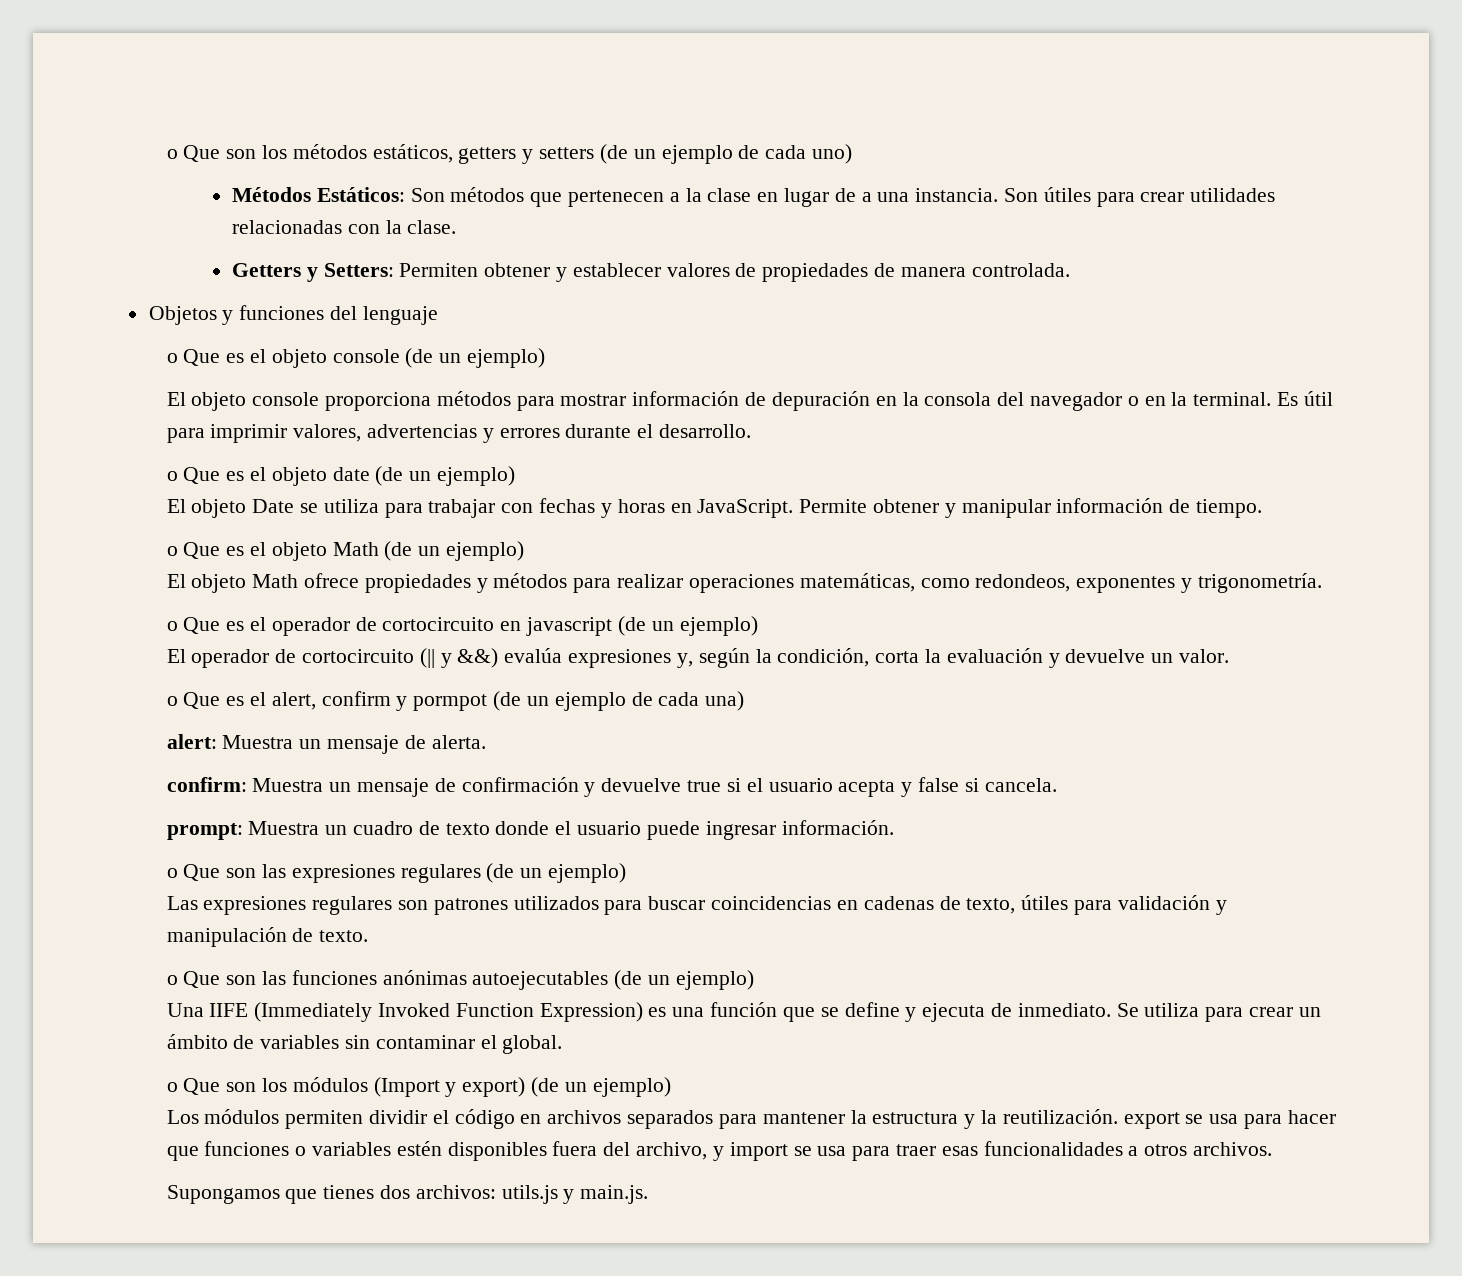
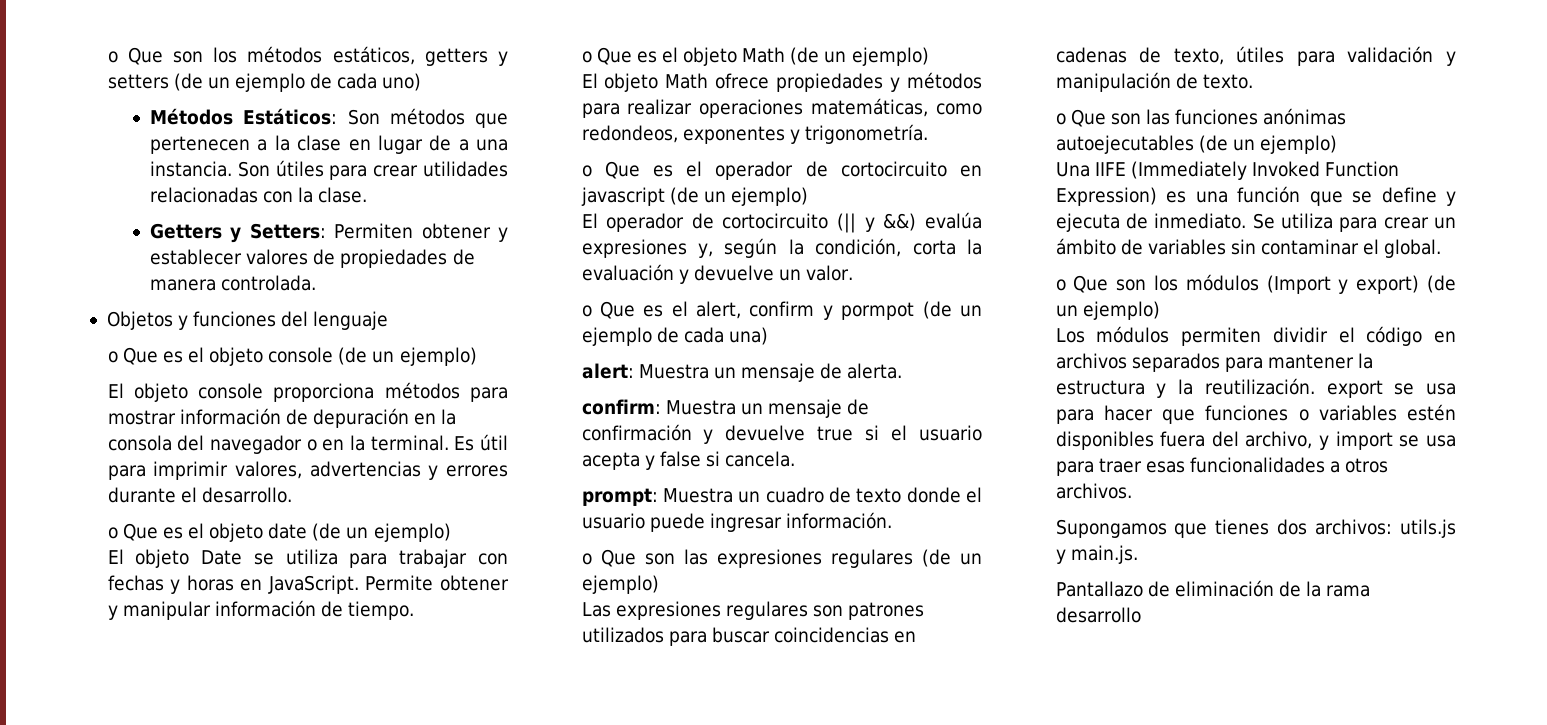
+ Pantallazo de eliminación de la rama desarrollo

